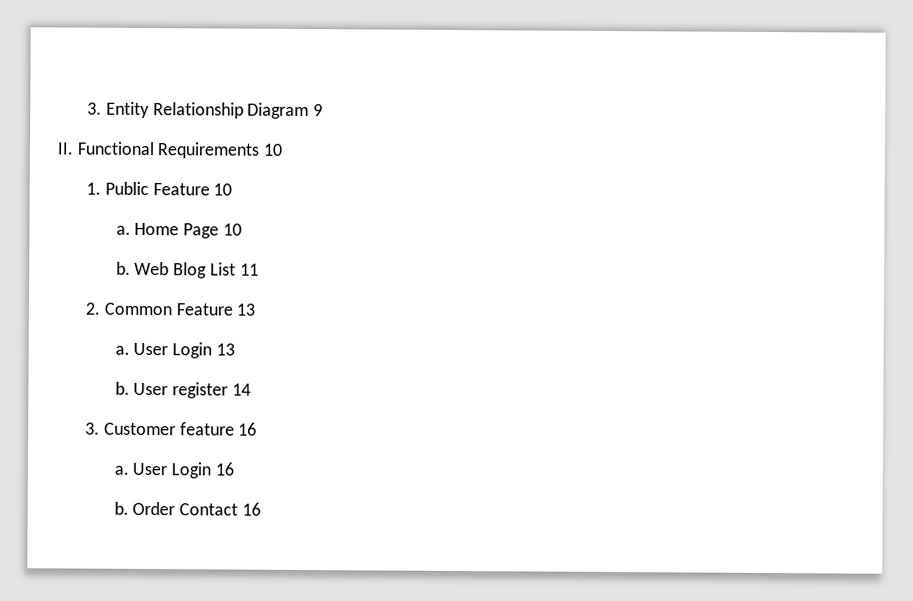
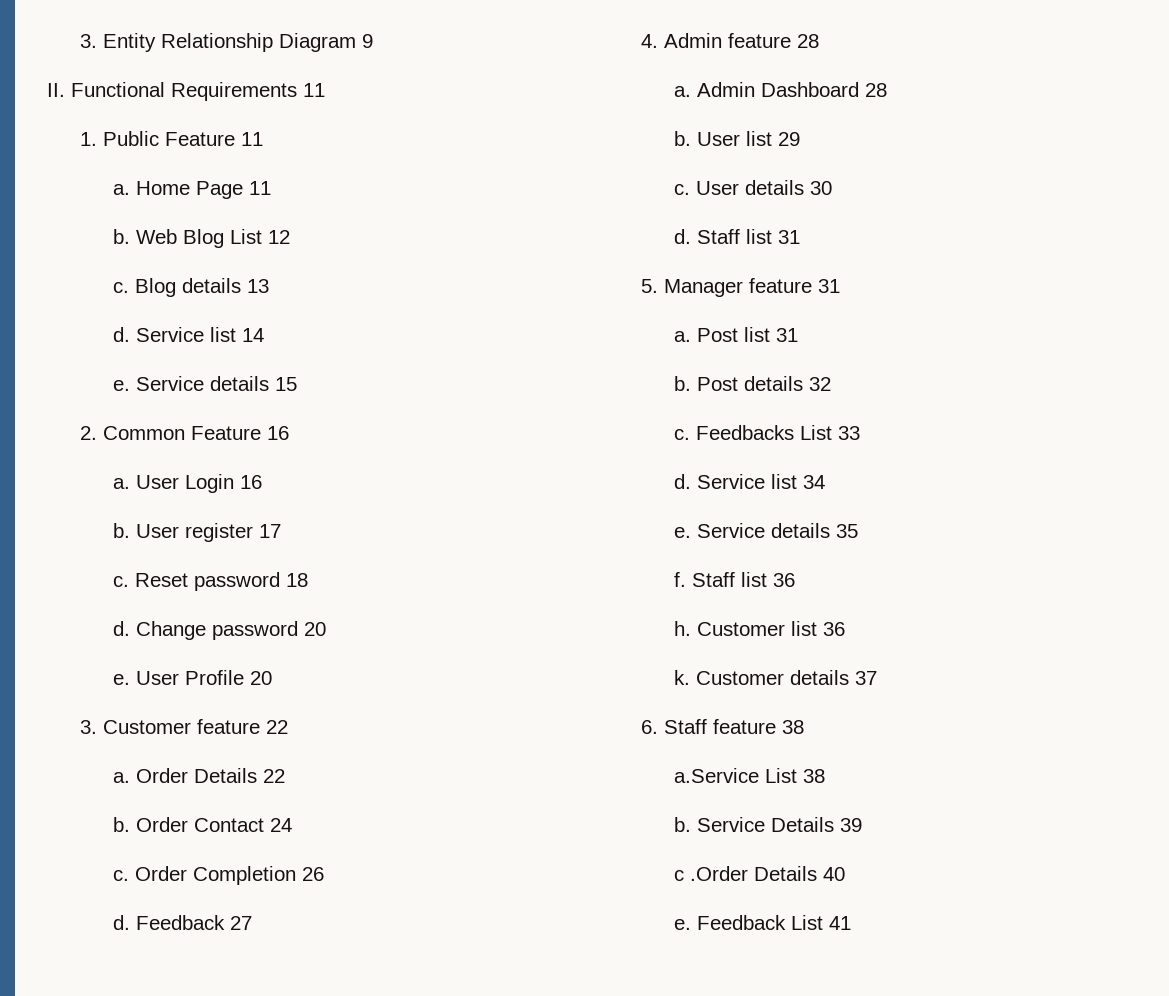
- II. Functional Requirements 10
+ II. Functional Requirements 11
- 1. Public Feature 10
+ 1. Public Feature 11
- Home Page 10
+ Home Page 11
- Web Blog List 11
- 2. Common Feature 13
- a. User Login 13
- b. User register 14
- 3. Customer feature 16
+ Web Blog List 12
+ c. Blog details 13
+ d. Service list 14
+ e. Service details 15
+ 2. Common Feature 16
- Order Contact 16
+ User register 17
+ c. Reset password 18
+ d. Change password 20
+ e. User Profile 20
+ 3. Customer feature 22
+ a. Order Details 22
+ b. Order Contact 24
+ c. Order Completion 26
+ d. Feedback 27
+ 4. Admin feature 28
+ a. Admin Dashboard 28
+ b. User list 29
+ c. User details 30
+ d. Staff list 31
+ 5. Manager feature 31
+ a. Post list 31
+ b. Post details 32
+ c. Feedbacks List 33
+ d. Service list 34
+ e. Service details 35
+ f. Staff list 36
+ h. Customer list 36
+ k. Customer details 37
+ 6. Staff feature 38
+ a.Service List 38
+ b. Service Details 39
+ c .Order Details 40
+ e. Feedback List 41

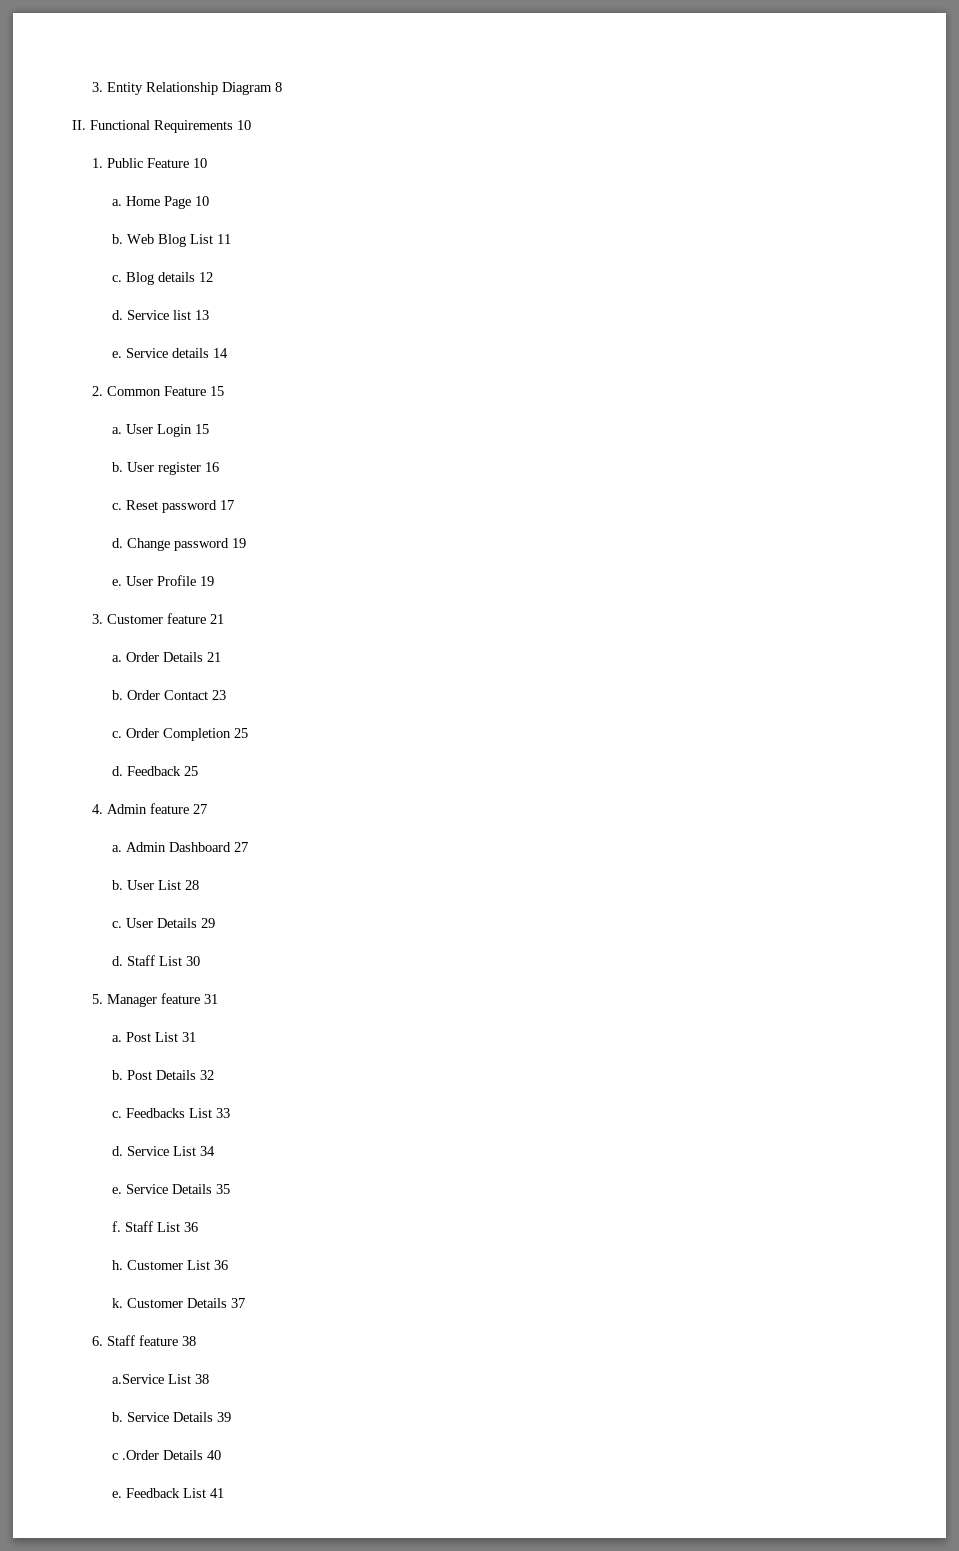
- 3. Entity Relationship Diagram 9
+ 3. Entity Relationship Diagram 8
- II. Functional Requirements 11
+ II. Functional Requirements 10
- 1. Public Feature 11
+ 1. Public Feature 10
- Home Page 11
+ Home Page 10
- Web Blog List 12
+ Web Blog List 11
- Blog details 13
- d. Service list 14
- e. Service details 15
+ Blog details 12
+ d. Service list 13
+ e. Service details 14
- 2. Common Feature 16
+ 2. Common Feature 15
- User Login 16
+ User Login 15
- User register 17
+ User register 16
- Reset password 18
+ Reset password 17
- Change password 20
+ Change password 19
- User Profile 20
+ User Profile 19
- 3. Customer feature 22
+ 3. Customer feature 21
- Order Details 22
+ Order Details 21
- Order Contact 24
+ Order Contact 23
- Order Completion 26
+ Order Completion 25
- Feedback 27
+ Feedback 25
- 4. Admin feature 28
+ 4. Admin feature 27
- Admin Dashboard 28
- b. User list 29
+ Admin Dashboard 27
+ b. User List 28
- User details 30
+ User Details 29
- Staff list 31
+ Staff List 30
- Post list 31
+ Post List 31
- Post details 32
+ Post Details 32
- Service list 34
+ Service List 34
- Service details 35
+ Service Details 35
- Staff list 36
+ Staff List 36
- Customer list 36
+ Customer List 36
- Customer details 37
+ Customer Details 37

